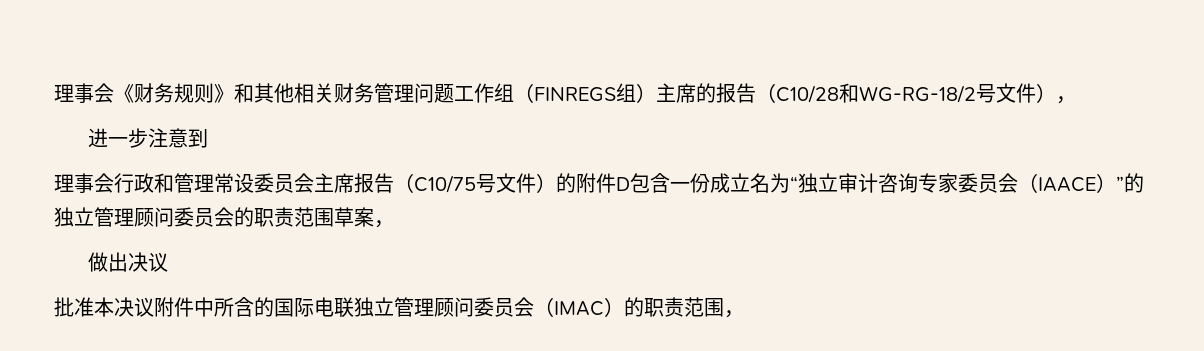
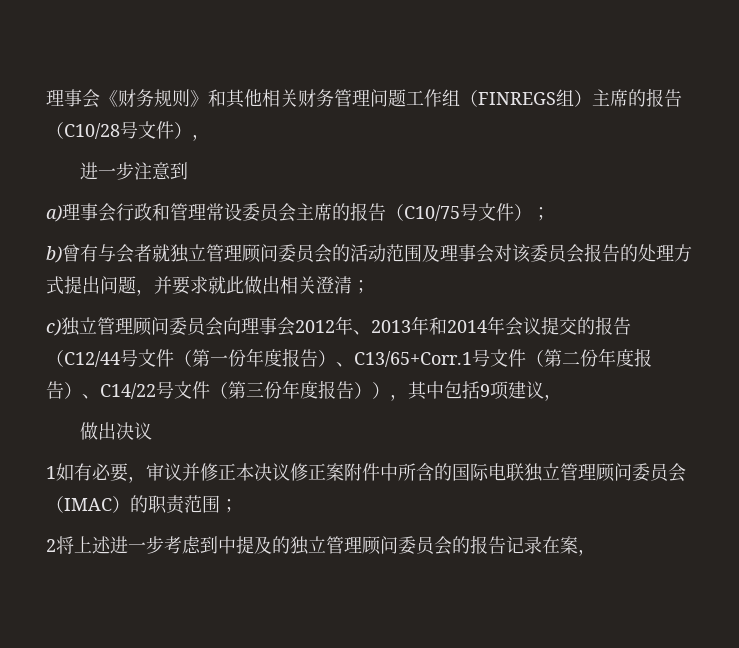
- 理事会《财务规则》和其他相关财务管理问题工作组（FINREGS组）主席的报告（C10/28和WG-RG-18/2号文件），
+ 理事会《财务规则》和其他相关财务管理问题工作组（FINREGS组）主席的报告（C10/28号文件），
- 理事会行政和管理常设委员会主席报告（C10/75号文件）的附件D包含一份成立名为“独立审计咨询专家委员会（IAACE）”的独立管理顾问委员会的职责范围草案，
+ a)理事会行政和管理常设委员会主席的报告（C10/75号文件）；
+ b)曾有与会者就独立管理顾问委员会的活动范围及理事会对该委员会报告的处理方式提出问题，并要求就此做出相关澄清；
+ c)独立管理顾问委员会向理事会2012年、2013年和2014年会议提交的报告（C12/44号文件（第一份年度报告）、C13/65+Corr.1号文件（第二份年度报告）、C14/22号文件（第三份年度报告）），其中包括9项建议，
  做出决议
- 批准本决议附件中所含的国际电联独立管理顾问委员会（IMAC）的职责范围，
+ 1如有必要，审议并修正本决议修正案附件中所含的国际电联独立管理顾问委员会（IMAC）的职责范围；
+ 2将上述进一步考虑到中提及的独立管理顾问委员会的报告记录在案，

